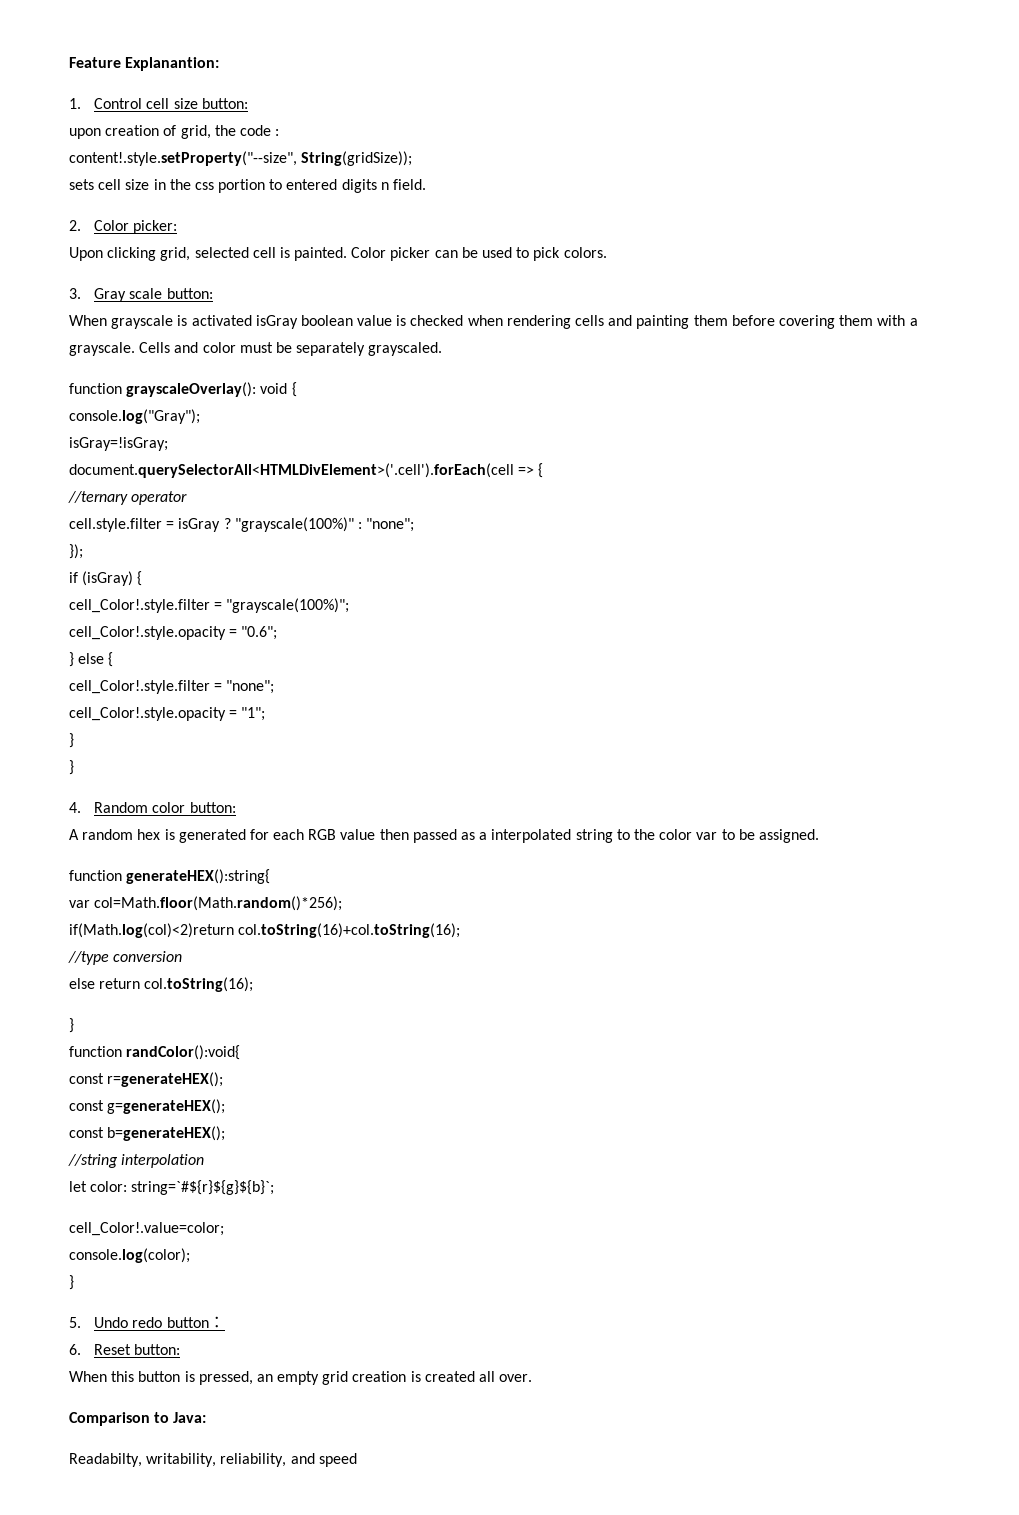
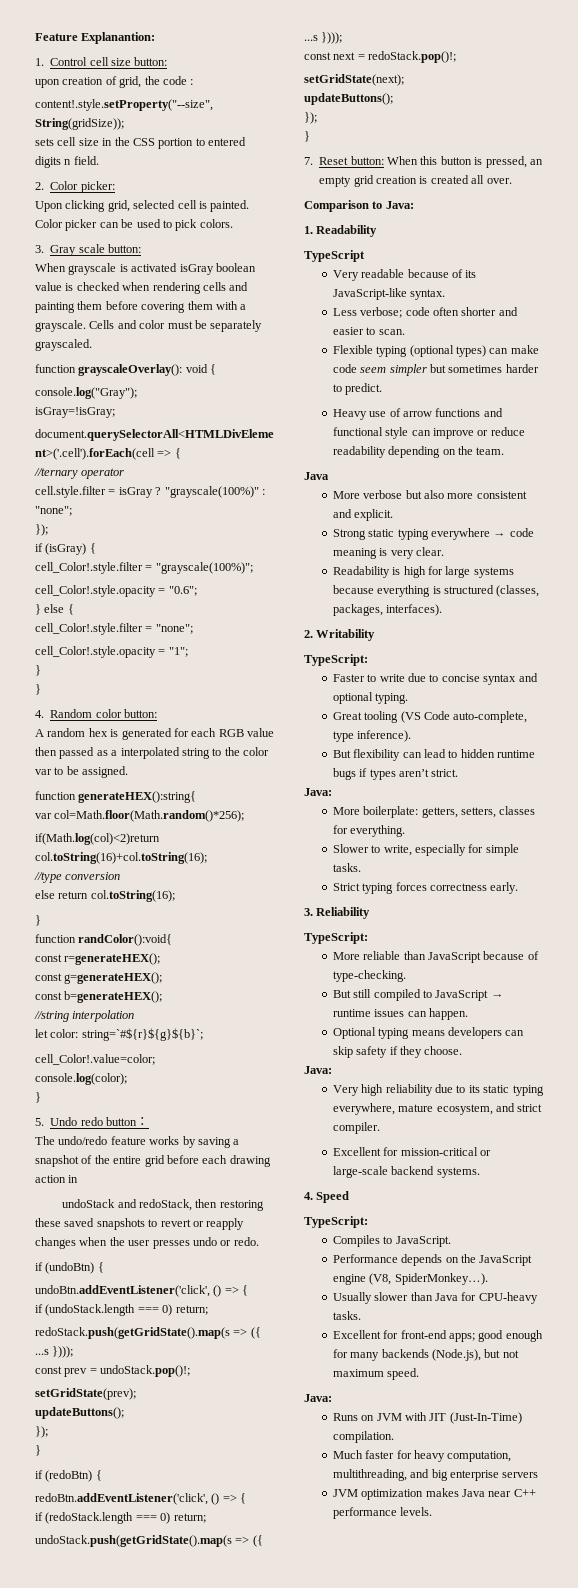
- sets cell size in the css portion to entered digits n field.
+ sets cell size in the CSS portion to entered digits n field.
- 6. Reset button:
- When this button is pressed, an empty grid creation is created all over.
+ The undo/redo feature works by saving a snapshot of the entire grid before each drawing action in
+ undoStack and redoStack, then restoring these saved snapshots to revert or reapply changes when the user presses undo or redo.
+ if (undoBtn) {
+ undoBtn.addEventListener('click', () => {
+ if (undoStack.length === 0) return;
+ redoStack.push(getGridState().map(s => ({ ...s })));
+ const prev = undoStack.pop()!;
+ setGridState(prev);
+ updateButtons();
+ });
+ }
+ if (redoBtn) {
+ redoBtn.addEventListener('click', () => {
+ if (redoStack.length === 0) return;
+ undoStack.push(getGridState().map(s => ({ ...s })));
+ const next = redoStack.pop()!;
+ setGridState(next);
+ updateButtons();
+ });
+ }
+ 7. Reset button: When this button is pressed, an empty grid creation is created all over.
- Readabilty, writability, reliability, and speed
+ 1. Readability
+ TypeScript
+ Very readable because of its JavaScript-like syntax.
+ Less verbose; code often shorter and easier to scan.
+ Flexible typing (optional types) can make code seem simpler but sometimes harder to predict.
+ Heavy use of arrow functions and functional style can improve or reduce readability depending on the team.
+ Java
+ More verbose but also more consistent and explicit.
+ Strong static typing everywhere → code meaning is very clear.
+ Readability is high for large systems because everything is structured (classes, packages, interfaces).
+ 2. Writability
+ TypeScript:
+ Faster to write due to concise syntax and optional typing.
+ Great tooling (VS Code auto-complete, type inference).
+ But flexibility can lead to hidden runtime bugs if types aren’t strict.
+ Java:
+ More boilerplate: getters, setters, classes for everything.
+ Slower to write, especially for simple tasks.
+ Strict typing forces correctness early.
+ 3. Reliability
+ TypeScript:
+ More reliable than JavaScript because of type-checking.
+ But still compiled to JavaScript → runtime issues can happen.
+ Optional typing means developers can skip safety if they choose.
+ Java:
+ Very high reliability due to its static typing everywhere, mature ecosystem, and strict compiler.
+ Excellent for mission-critical or large-scale backend systems.
+ 4. Speed
+ TypeScript:
+ Compiles to JavaScript.
+ Performance depends on the JavaScript engine (V8, SpiderMonkey…).
+ Usually slower than Java for CPU-heavy tasks.
+ Excellent for front-end apps; good enough for many backends (Node.js), but not maximum speed.
+ Java:
+ Runs on JVM with JIT (Just-In-Time) compilation.
+ Much faster for heavy computation, multithreading, and big enterprise servers
+ JVM optimization makes Java near C++ performance levels.

